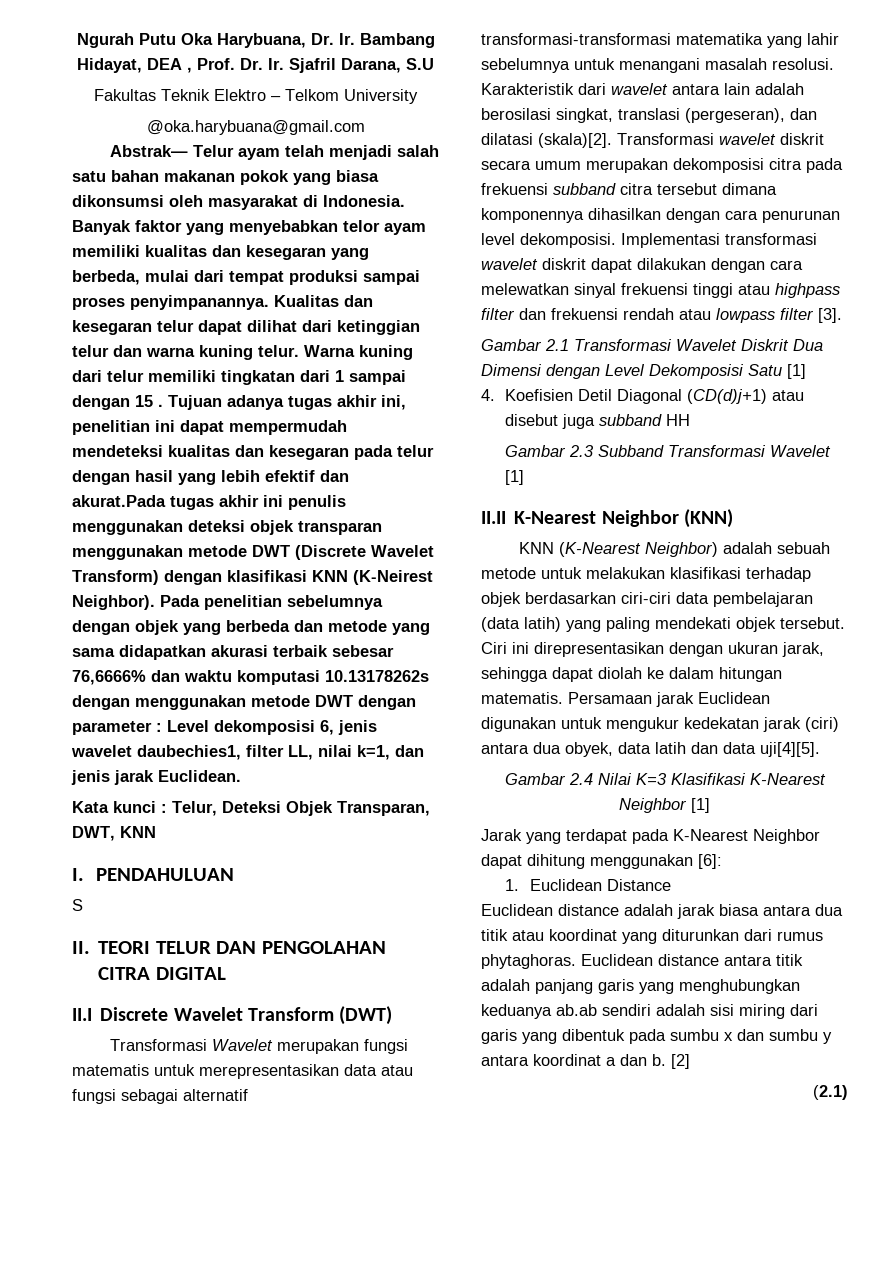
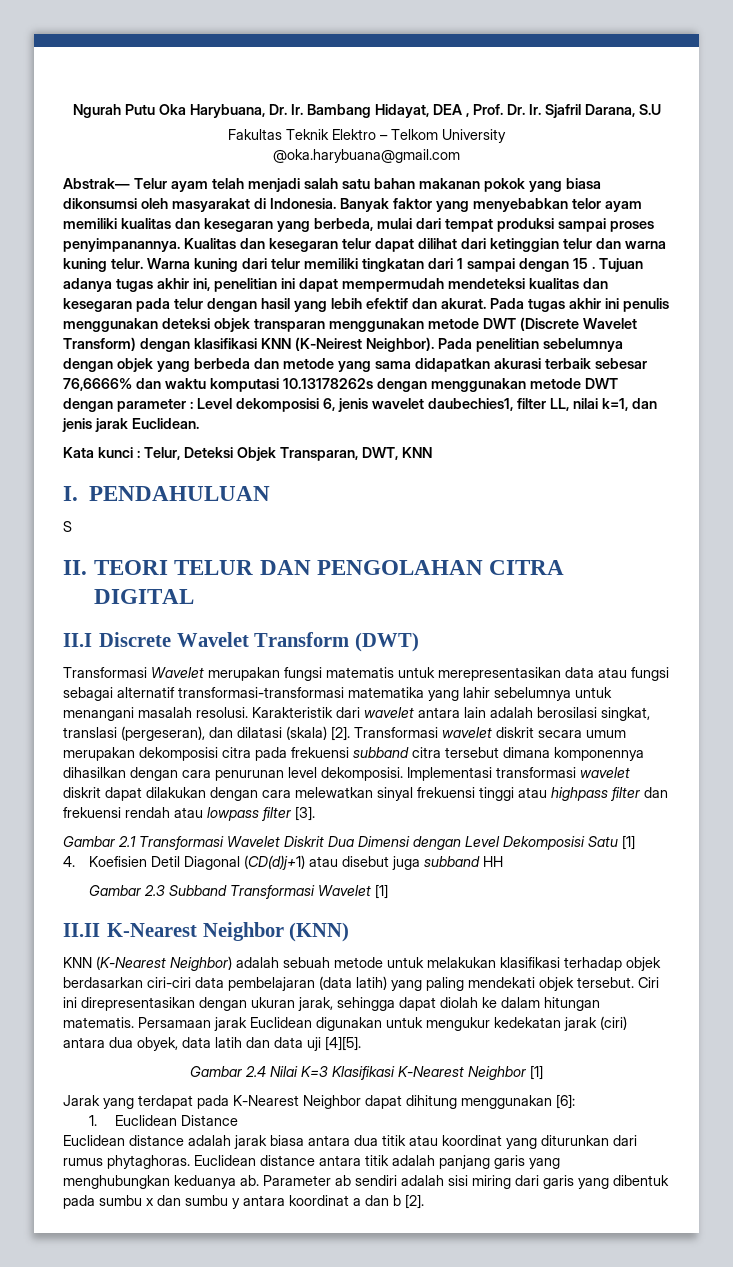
- Tujuan adanya tugas akhir ini, penelitian ini dapat mempermudah mendeteksi kualitas dan kesegaran pada telur dengan hasil yang lebih efektif dan akurat.Pada tugas akhir ini penulis menggunakan deteksi objek transparan menggunakan metode DWT (Discrete Wavelet Transform) dengan klasifikasi KNN (K-Neirest Neighbor).
+ Tujuan adanya tugas akhir ini, penelitian ini dapat mempermudah mendeteksi kualitas dan kesegaran pada telur dengan hasil yang lebih efektif dan akurat. Pada tugas akhir ini penulis menggunakan deteksi objek transparan menggunakan metode DWT (Discrete Wavelet Transform) dengan klasifikasi KNN (K-Neirest Neighbor).
- Karakteristik dari wavelet antara lain adalah berosilasi singkat, translasi (pergeseran), dan dilatasi (skala)[2].
+ Karakteristik dari wavelet antara lain adalah berosilasi singkat, translasi (pergeseran), dan dilatasi (skala) [2].
- Persamaan jarak Euclidean digunakan untuk mengukur kedekatan jarak (ciri) antara dua obyek, data latih dan data uji[4][5].
+ Persamaan jarak Euclidean digunakan untuk mengukur kedekatan jarak (ciri) antara dua obyek, data latih dan data uji [4][5].
- Euclidean distance antara titik adalah panjang garis yang menghubungkan keduanya ab.ab sendiri adalah sisi miring dari garis yang dibentuk pada sumbu x dan sumbu y antara koordinat a dan b. [2]
- (2.1)
+ Euclidean distance antara titik adalah panjang garis yang menghubungkan keduanya ab. Parameter ab sendiri adalah sisi miring dari garis yang dibentuk pada sumbu x dan sumbu y antara koordinat a dan b [2].

